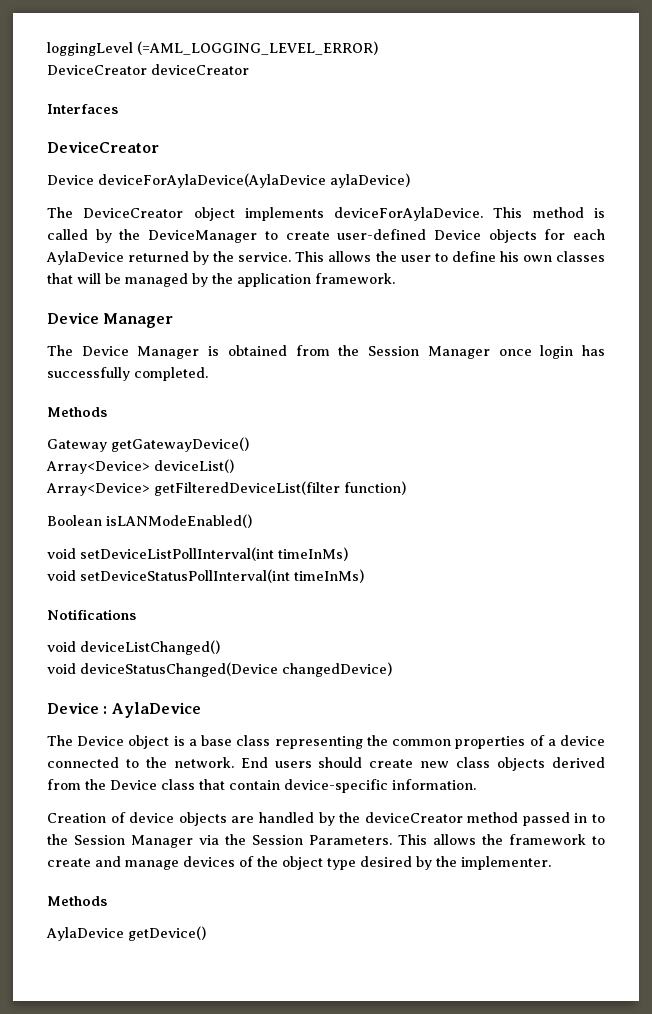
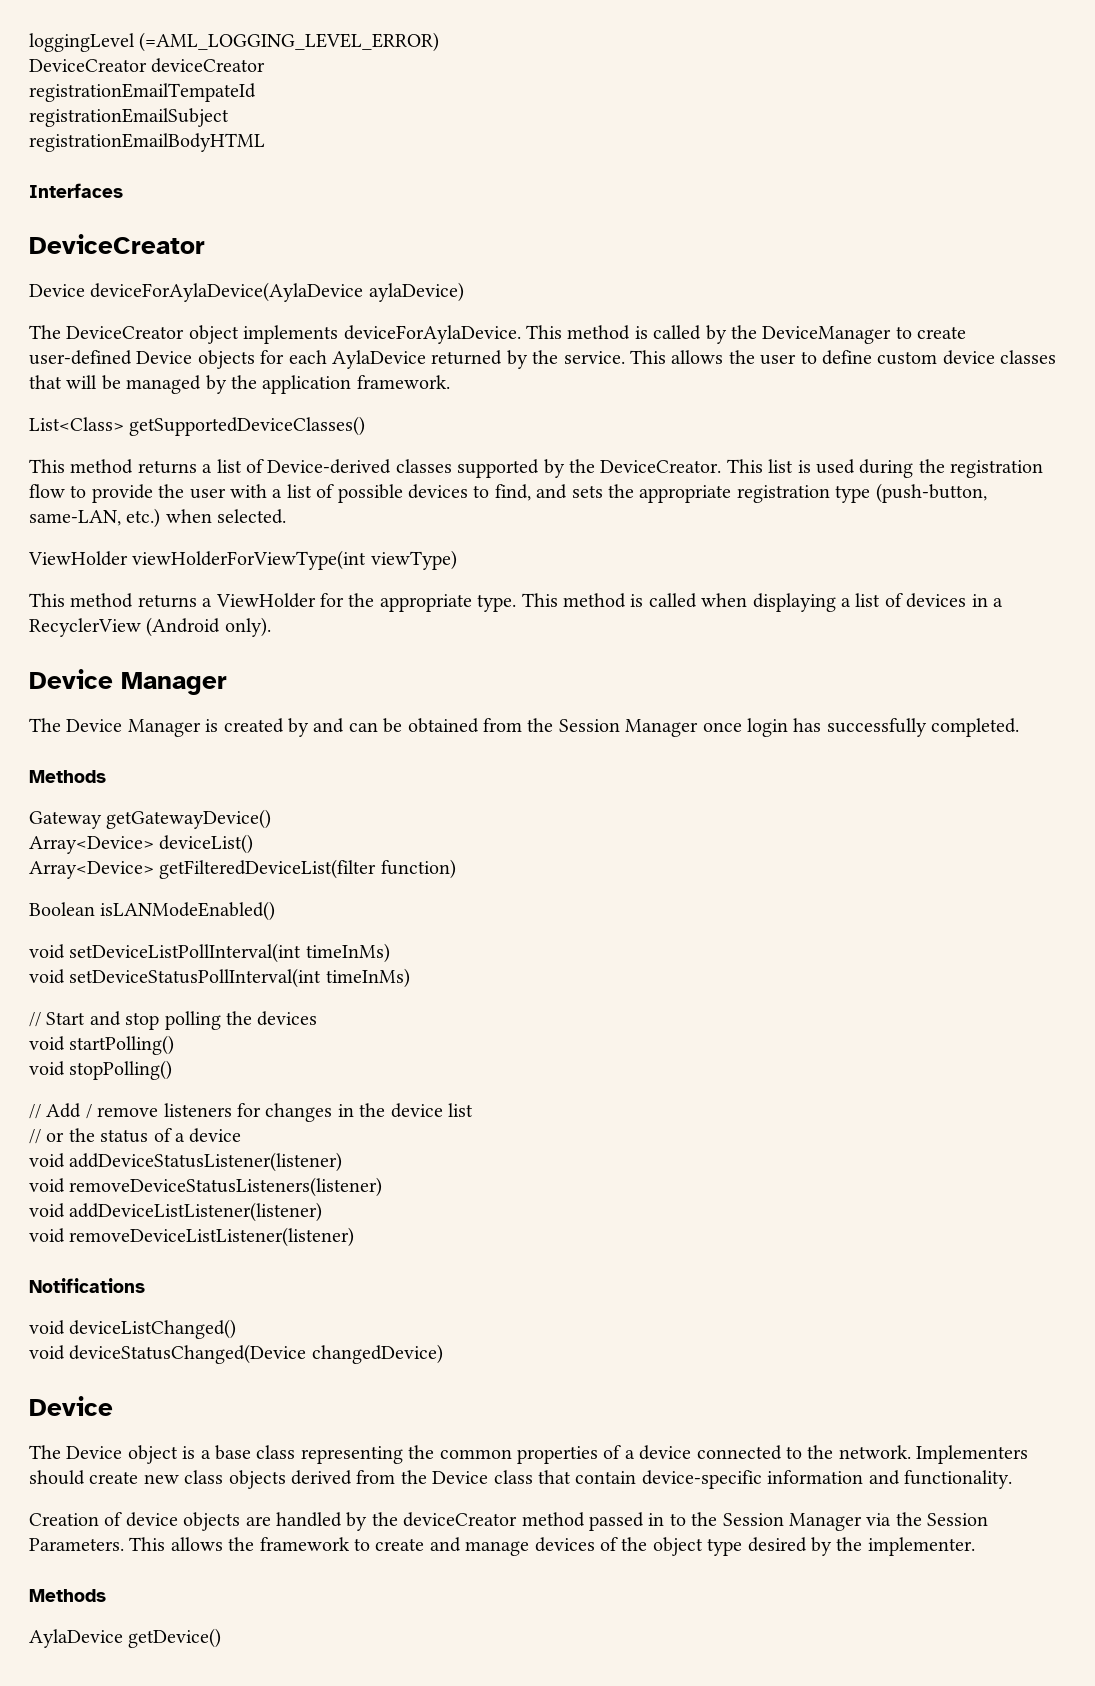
+ registrationEmailTempateId
+ registrationEmailSubject
+ registrationEmailBodyHTML
- This allows the user to define his own classes that will be managed by the application framework.
+ This allows the user to define custom device classes that will be managed by the application framework.
+ List<Class> getSupportedDeviceClasses()
+ This method returns a list of Device-derived classes supported by the DeviceCreator. This list is used during the registration flow to provide the user with a list of possible devices to find, and sets the appropriate registration type (push-button, same-LAN, etc.) when selected.
+ ViewHolder viewHolderForViewType(int viewType)
+ This method returns a ViewHolder for the appropriate type. This method is called when displaying a list of devices in a RecyclerView (Android only).
- The Device Manager is obtained from the Session Manager once login has successfully completed.
+ The Device Manager is created by and can be obtained from the Session Manager once login has successfully completed.
+ // Start and stop polling the devices
+ void startPolling()
+ void stopPolling()
+ // Add / remove listeners for changes in the device list
+ // or the status of a device
+ void addDeviceStatusListener(listener)
+ void removeDeviceStatusListeners(listener)
+ void addDeviceListListener(listener)
+ void removeDeviceListListener(listener)
  void deviceStatusChanged(Device changedDevice)
- Device : AylaDevice
+ Device
- End users should create new class objects derived from the Device class that contain device-specific information.
+ Implementers should create new class objects derived from the Device class that contain device-specific information and functionality.

